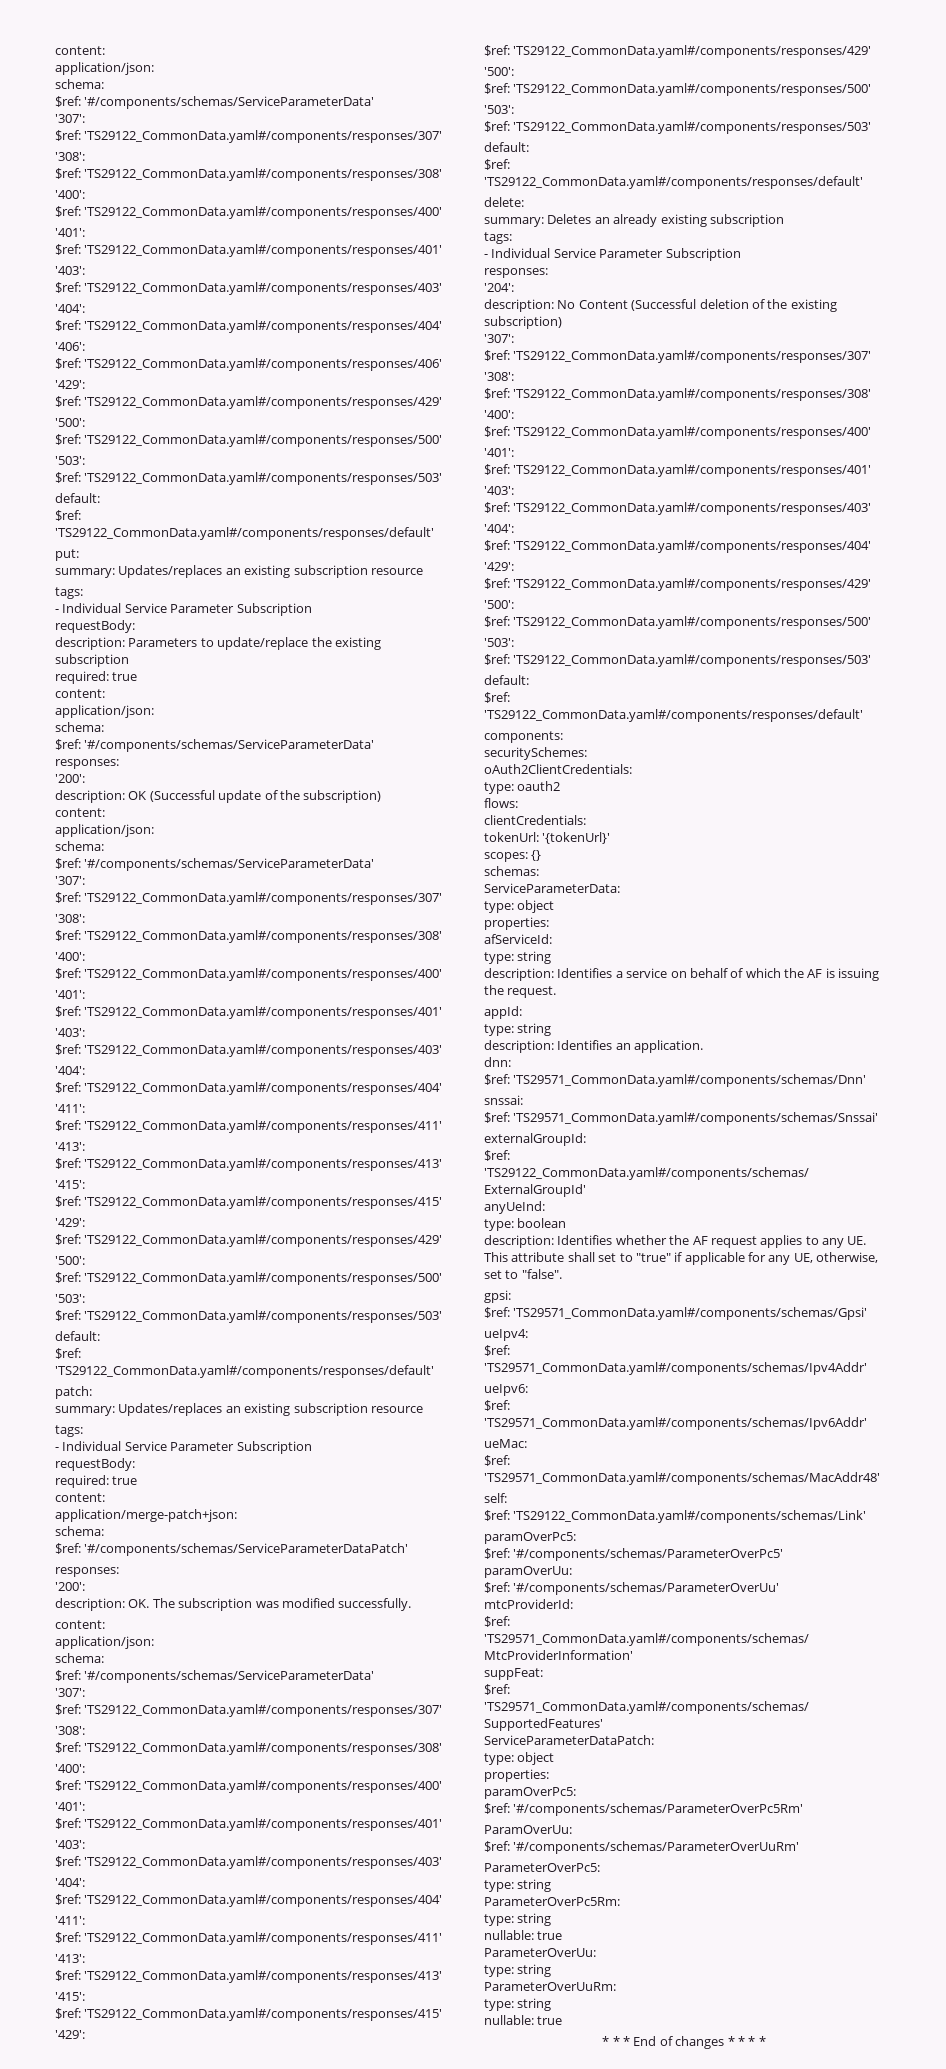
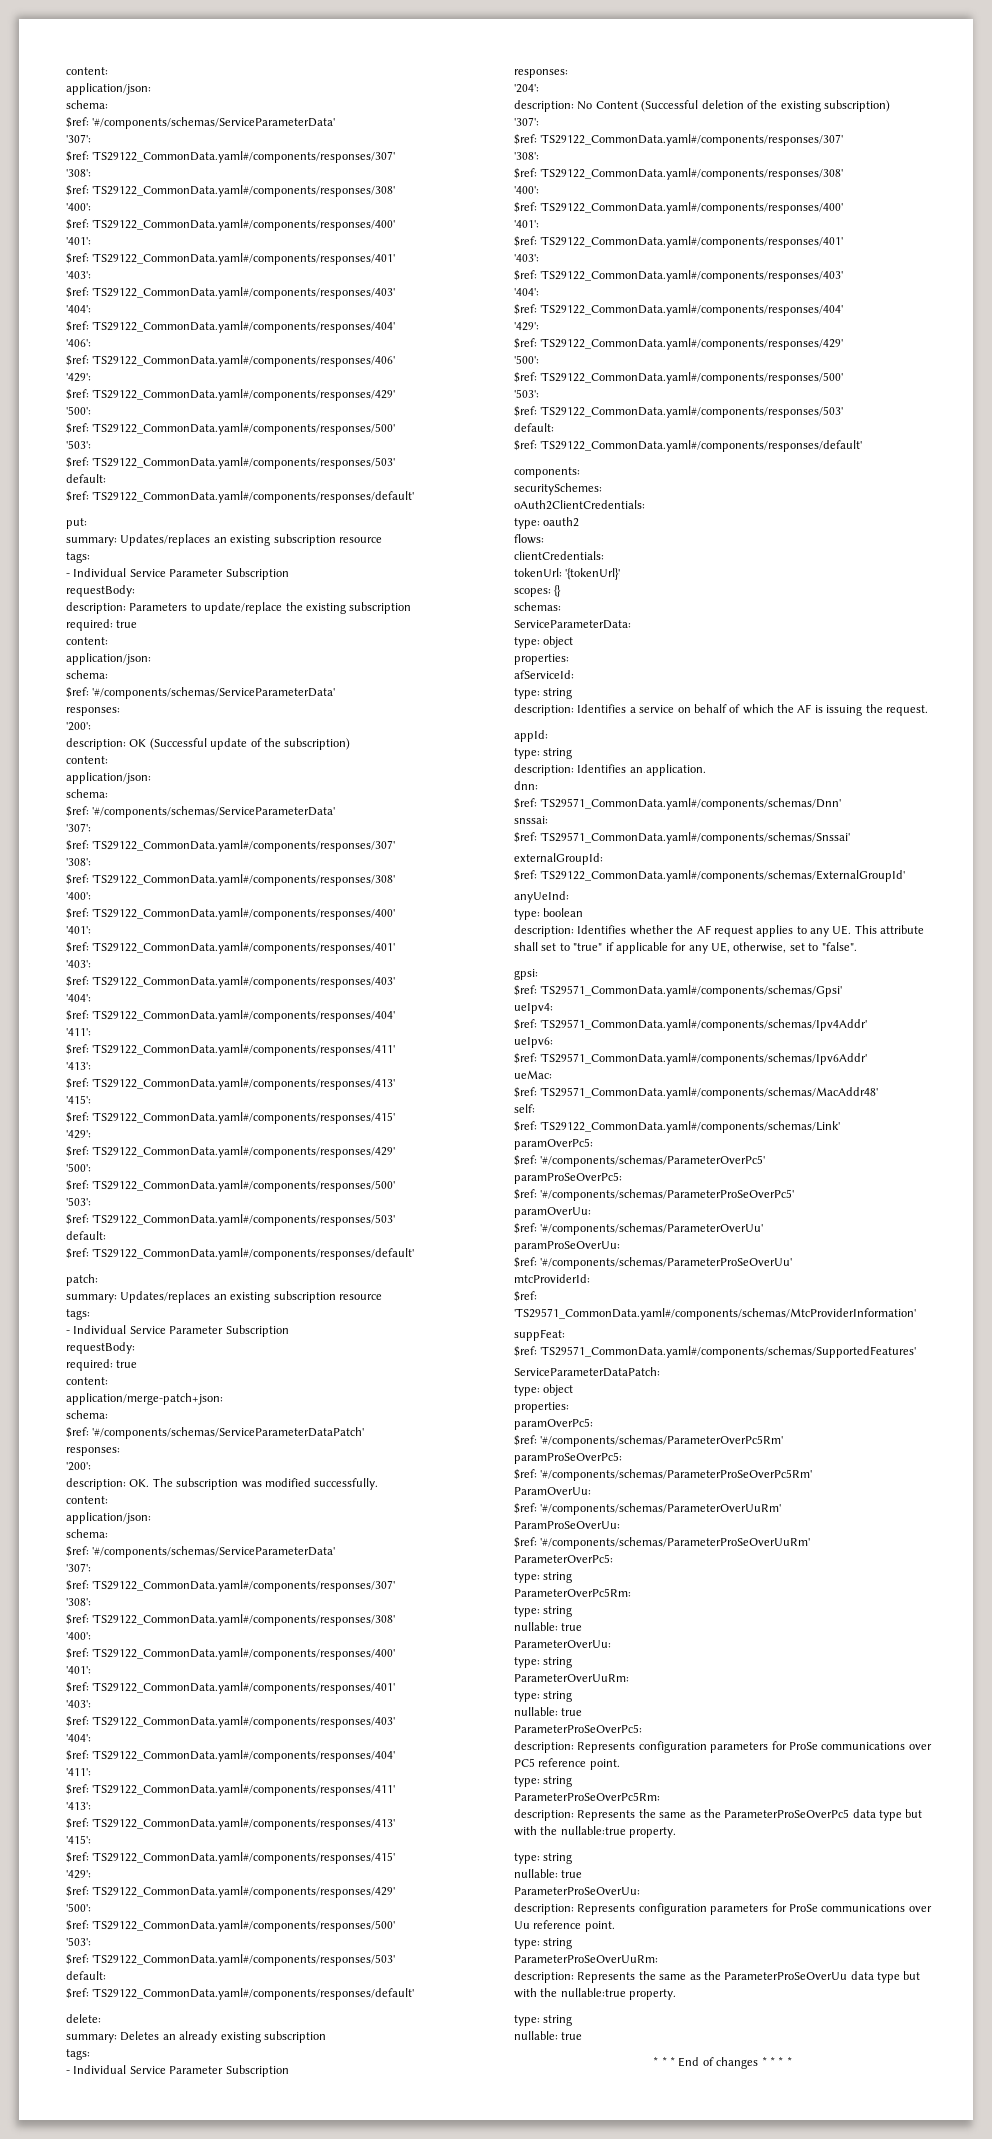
  $ref: '#/components/schemas/ParameterOverPc5'
+ paramProSeOverPc5:
+ $ref: '#/components/schemas/ParameterProSeOverPc5'
+ paramProSeOverUu:
+ $ref: '#/components/schemas/ParameterProSeOverUu'
  $ref: '#/components/schemas/ParameterOverPc5Rm'
+ paramProSeOverPc5:
+ $ref: '#/components/schemas/ParameterProSeOverPc5Rm'
+ ParamProSeOverUu:
+ $ref: '#/components/schemas/ParameterProSeOverUuRm'
+ ParameterProSeOverPc5:
+ description: Represents configuration parameters for ProSe communications over PC5 reference point.
+ type: string
+ ParameterProSeOverPc5Rm:
+ description: Represents the same as the ParameterProSeOverPc5 data type but with the nullable:true property.
+ type: string
+ nullable: true
+ ParameterProSeOverUu:
+ description: Represents configuration parameters for ProSe communications over Uu reference point.
+ type: string
+ ParameterProSeOverUuRm:
+ description: Represents the same as the ParameterProSeOverUu data type but with the nullable:true property.
+ type: string
+ nullable: true

